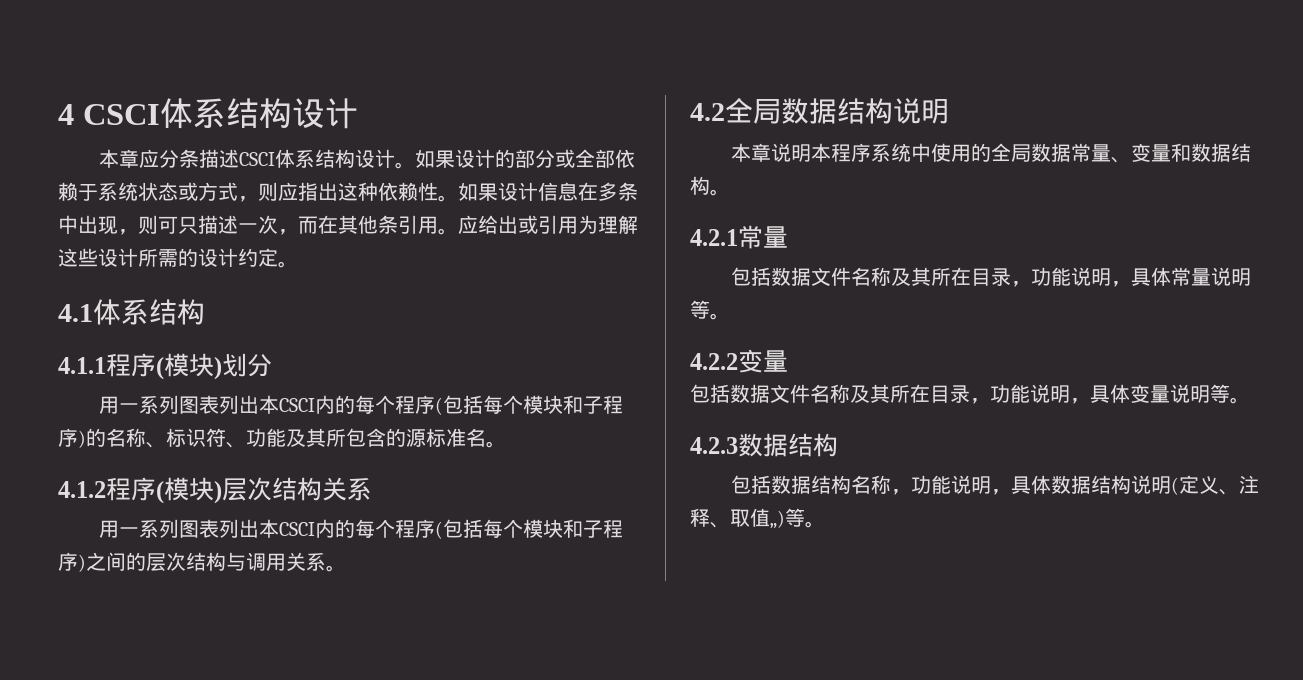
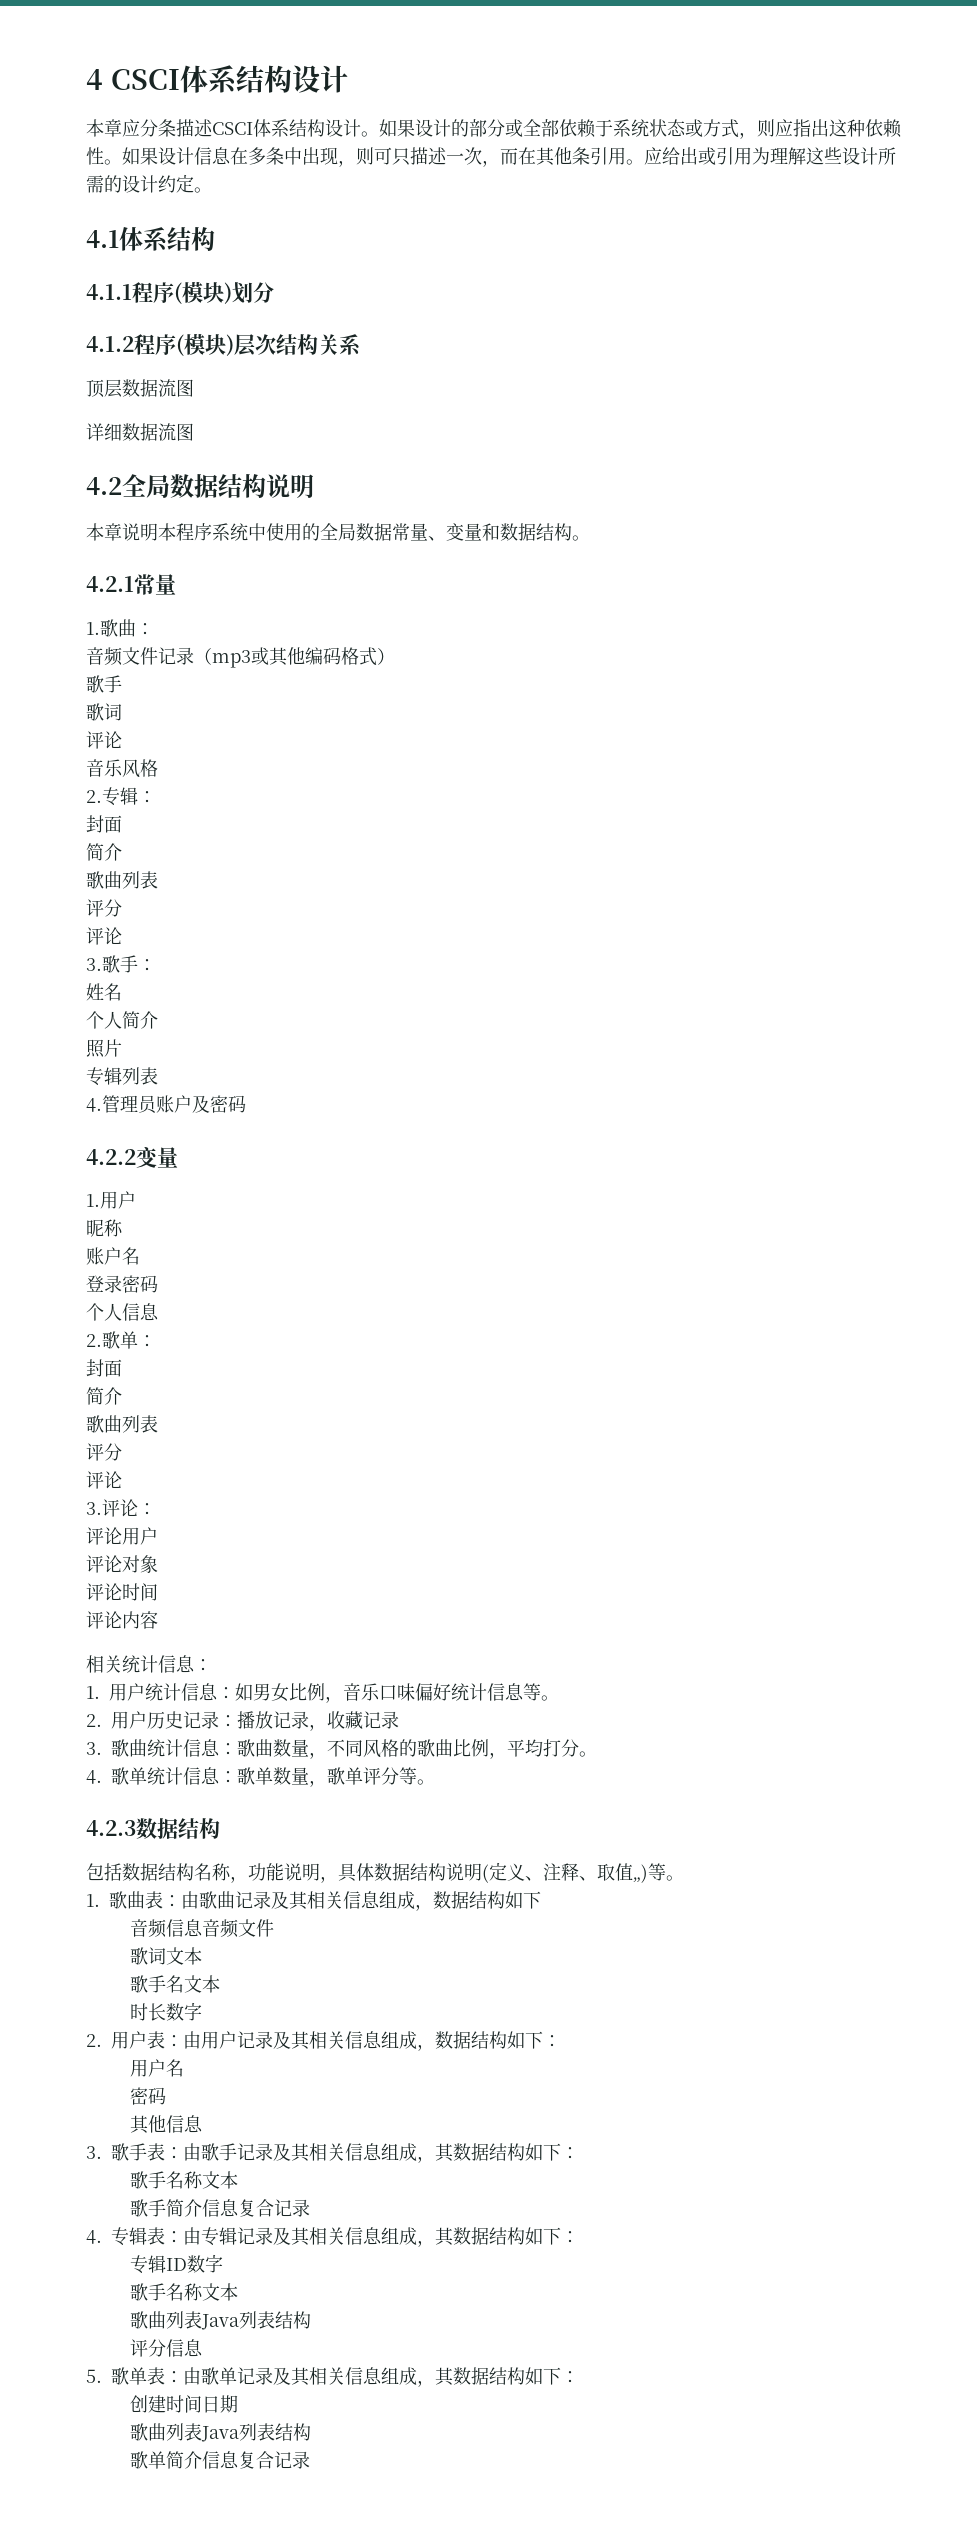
- 用一系列图表列出本CSCI内的每个程序(包括每个模块和子程序)的名称、标识符、功能及其所包含的源标准名。
- 用一系列图表列出本CSCI内的每个程序(包括每个模块和子程序)之间的层次结构与调用关系。
+ 顶层数据流图
+ 详细数据流图
- 包括数据文件名称及其所在目录，功能说明，具体常量说明等。
+ 1.歌曲：
+ 音频文件记录（mp3或其他编码格式）
+ 歌手
+ 歌词
+ 评论
+ 音乐风格
+ 2.专辑：
+ 封面
+ 简介
+ 歌曲列表
+ 评分
+ 评论
+ 3.歌手：
+ 姓名
+ 个人简介
+ 照片
+ 专辑列表
+ 4.管理员账户及密码
  4.2.2变量
- 包括数据文件名称及其所在目录，功能说明，具体变量说明等。
+ 1.用户
+ 昵称
+ 账户名
+ 登录密码
+ 个人信息
+ 2.歌单：
+ 封面
+ 简介
+ 歌曲列表
+ 评分
+ 评论
+ 3.评论：
+ 评论用户
+ 评论对象
+ 评论时间
+ 评论内容
+ 相关统计信息：
+ 1.用户统计信息：如男女比例，音乐口味偏好统计信息等。
+ 2.用户历史记录：播放记录，收藏记录
+ 3.歌曲统计信息：歌曲数量，不同风格的歌曲比例，平均打分。
+ 4.歌单统计信息：歌单数量，歌单评分等。
+ 1.歌曲表：由歌曲记录及其相关信息组成，数据结构如下
+ 音频信息音频文件
+ 歌词文本
+ 歌手名文本
+ 时长数字
+ 2.用户表：由用户记录及其相关信息组成，数据结构如下：
+ 用户名
+ 密码
+ 其他信息
+ 3.歌手表：由歌手记录及其相关信息组成，其数据结构如下：
+ 歌手名称文本
+ 歌手简介信息复合记录
+ 4.专辑表：由专辑记录及其相关信息组成，其数据结构如下：
+ 专辑ID数字
+ 歌手名称文本
+ 歌曲列表Java列表结构
+ 评分信息
+ 5.歌单表：由歌单记录及其相关信息组成，其数据结构如下：
+ 创建时间日期
+ 歌曲列表Java列表结构
+ 歌单简介信息复合记录

